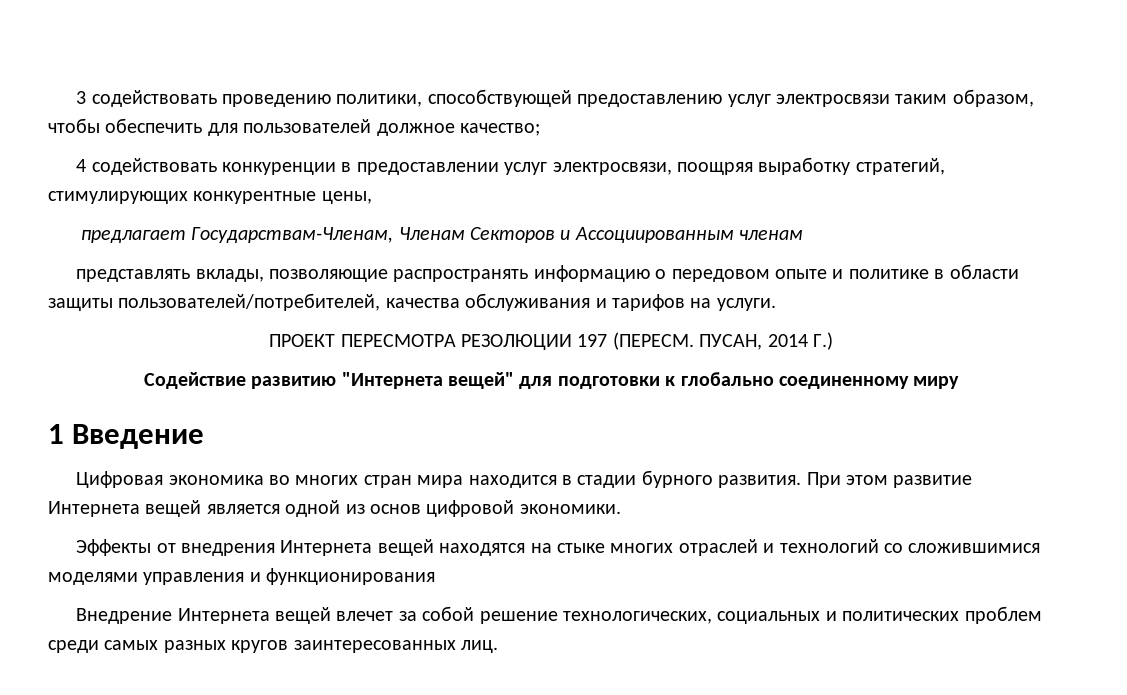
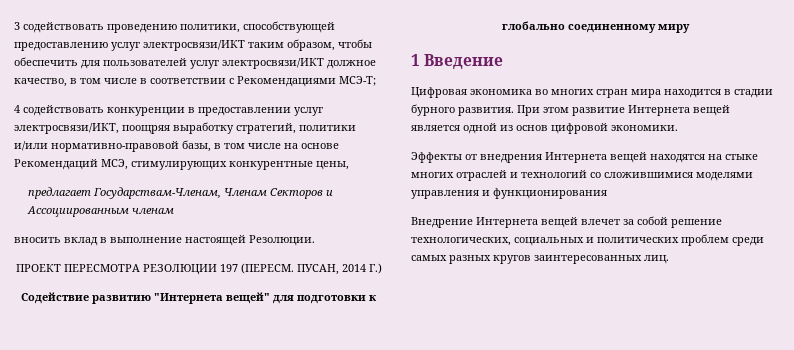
- 3 содействовать проведению политики, способствующей предоставлению услуг электросвязи таким образом, чтобы обеспечить для пользователей должное качество;
+ 3 содействовать проведению политики, способствующей предоставлению услуг электросвязи/ИКТ таким образом, чтобы обеспечить для пользователей услуг электросвязи/ИКТ должное качество, в том числе в соответствии с Рекомендациями МСЭ-Т;
- 4 содействовать конкуренции в предоставлении услуг электросвязи, поощряя выработку стратегий, стимулирующих конкурентные цены,
+ 4 содействовать конкуренции в предоставлении услуг электросвязи/ИКТ, поощряя выработку стратегий, политики и/или нормативно-правовой базы, в том числе на основе Рекомендаций МСЭ, стимулирующих конкурентные цены,
- представлять вклады, позволяющие распространять информацию о передовом опыте и политике в области защиты пользователей/потребителей, качества обслуживания и тарифов на услуги.
+ вносить вклад в выполнение настоящей Резолюции.

